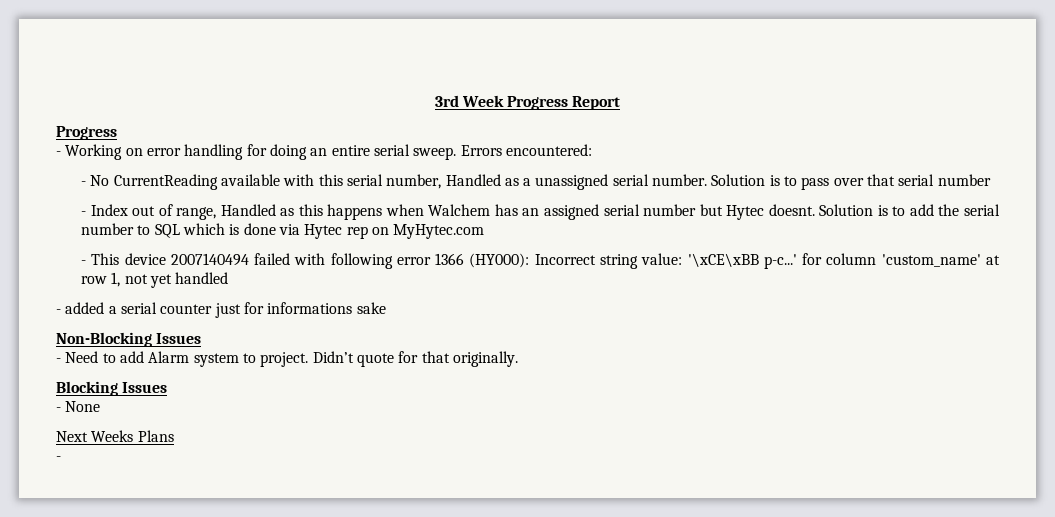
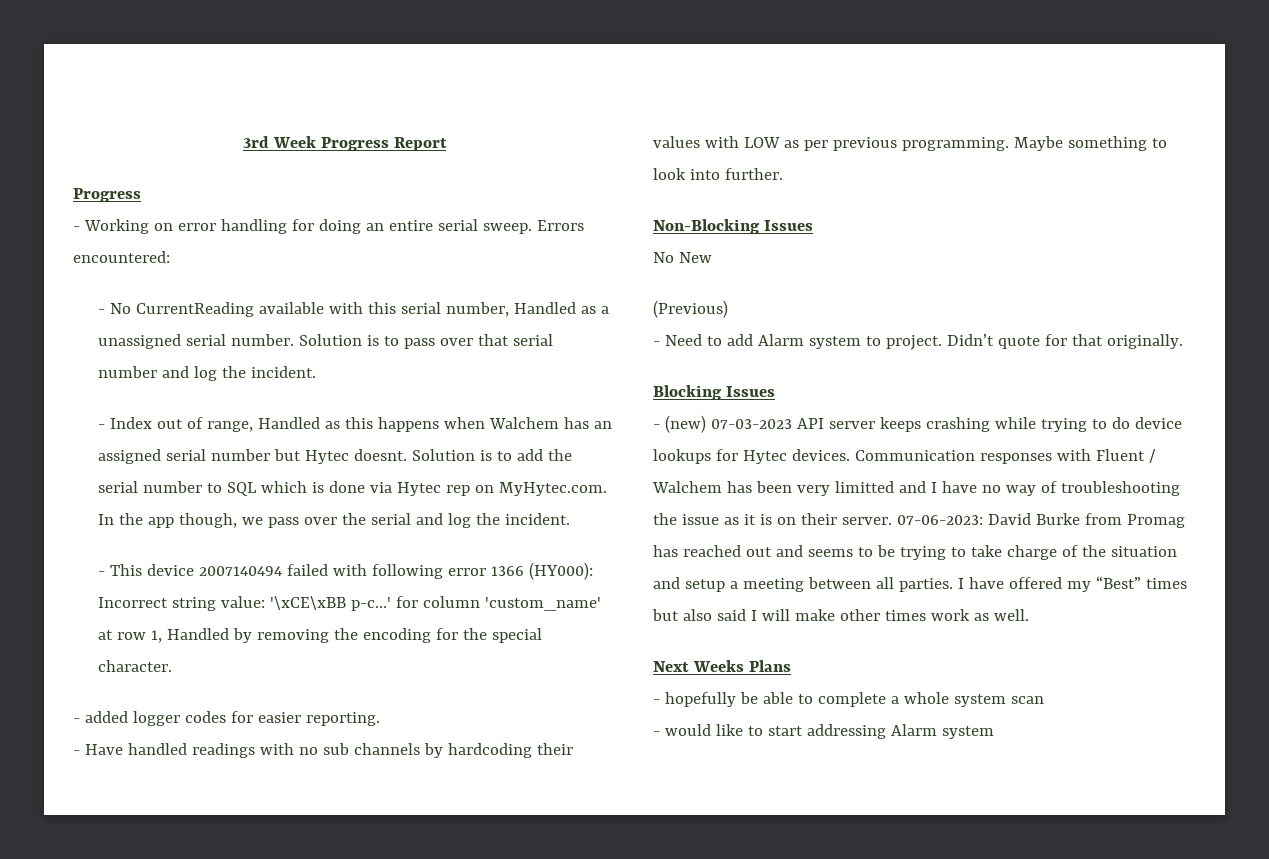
- Solution is to pass over that serial number
+ Solution is to pass over that serial number and log the incident.
- Solution is to add the serial number to SQL which is done via Hytec rep on MyHytec.com
+ Solution is to add the serial number to SQL which is done via Hytec rep on MyHytec.com. In the app though, we pass over the serial and log the incident.
- - This device 2007140494 failed with following error 1366 (HY000): Incorrect string value: '\xCE\xBB p-c...' for column 'custom_name' at row 1, not yet handled
- - added a serial counter just for informations sake
+ - This device 2007140494 failed with following error 1366 (HY000): Incorrect string value: '\xCE\xBB p-c...' for column 'custom_name' at row 1, Handled by removing the encoding for the special character.
+ - added logger codes for easier reporting.
+ - Have handled readings with no sub channels by hardcoding their values with LOW as per previous programming. Maybe something to look into further.
+ No New
+ (Previous)
- - None
+ - (new) 07-03-2023 API server keeps crashing while trying to do device lookups for Hytec devices. Communication responses with Fluent / Walchem has been very limitted and I have no way of troubleshooting the issue as it is on their server. 07-06-2023: David Burke from Promag has reached out and seems to be trying to take charge of the situation and setup a meeting between all parties. I have offered my “Best” times but also said I will make other times work as well.
  Next Weeks Plans
- -
+ - hopefully be able to complete a whole system scan
+ - would like to start addressing Alarm system

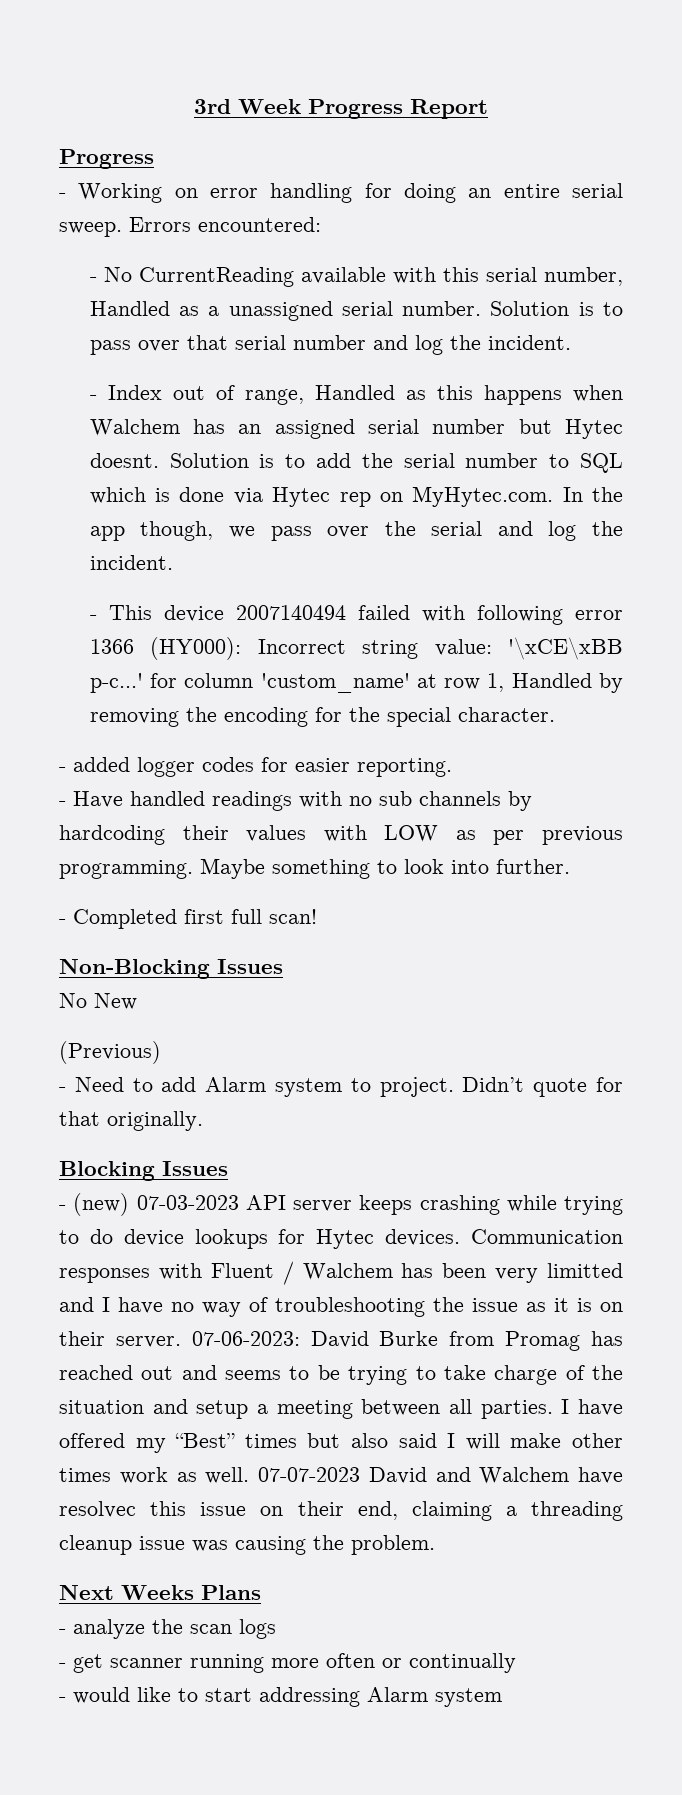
+ - Completed first full scan!
- I have offered my “Best” times but also said I will make other times work as well.
+ I have offered my “Best” times but also said I will make other times work as well. 07-07-2023 David and Walchem have resolvec this issue on their end, claiming a threading cleanup issue was causing the problem.
  Next Weeks Plans
- - hopefully be able to complete a whole system scan
+ - analyze the scan logs
+ - get scanner running more often or continually

